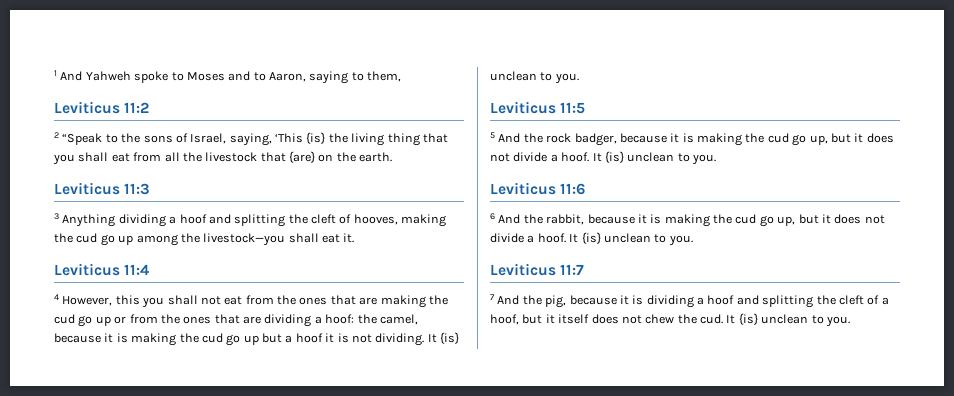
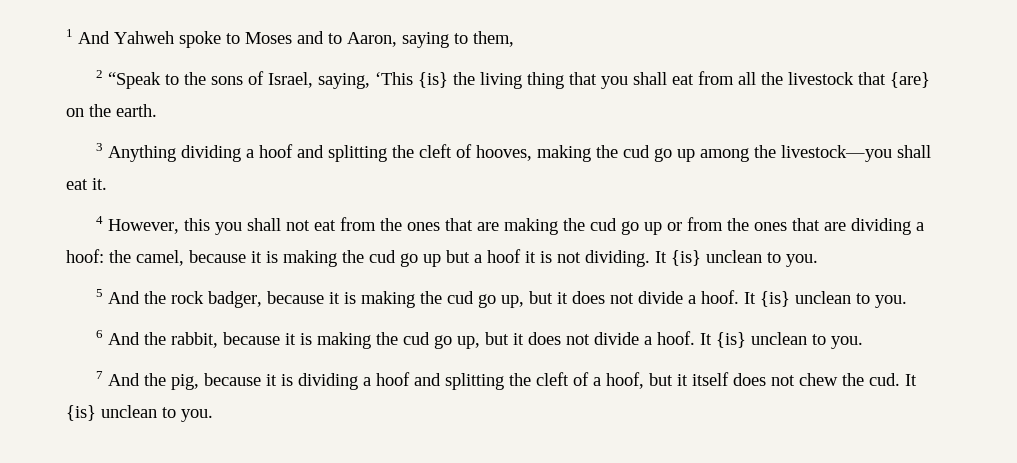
- Leviticus 11:2
- Leviticus 11:3
- Leviticus 11:4
- Leviticus 11:5
- Leviticus 11:6
- Leviticus 11:7

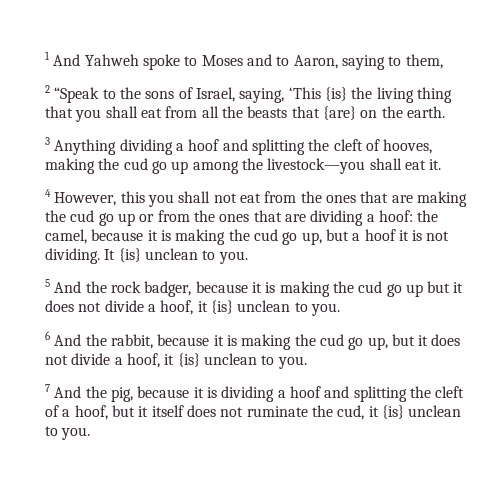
- 2 “Speak to the sons of Israel, saying, ‘This {is} the living thing that you shall eat from all the livestock that {are} on the earth.
+ 2 “Speak to the sons of Israel, saying, ‘This {is} the living thing that you shall eat from all the beasts that {are} on the earth.
- 4 However, this you shall not eat from the ones that are making the cud go up or from the ones that are dividing a hoof: the camel, because it is making the cud go up but a hoof it is not dividing.
+ 4 However, this you shall not eat from the ones that are making the cud go up or from the ones that are dividing a hoof: the camel, because it is making the cud go up, but a hoof it is not dividing.
- 5 And the rock badger, because it is making the cud go up, but it does not divide a hoof. It {is} unclean to you.
+ 5 And the rock badger, because it is making the cud go up but it does not divide a hoof, it {is} unclean to you.
- 6 And the rabbit, because it is making the cud go up, but it does not divide a hoof. It {is} unclean to you.
+ 6 And the rabbit, because it is making the cud go up, but it does not divide a hoof, it {is} unclean to you.
- 7 And the pig, because it is dividing a hoof and splitting the cleft of a hoof, but it itself does not chew the cud. It {is} unclean to you.
+ 7 And the pig, because it is dividing a hoof and splitting the cleft of a hoof, but it itself does not ruminate the cud, it {is} unclean to you.

